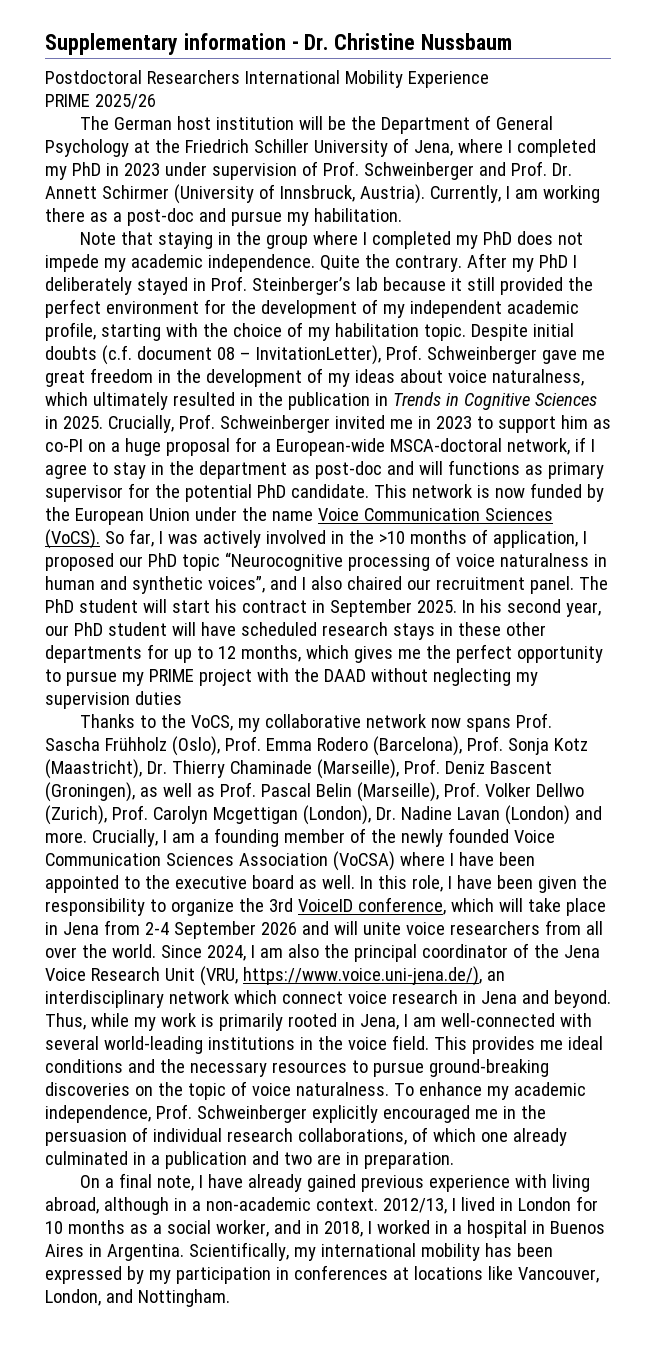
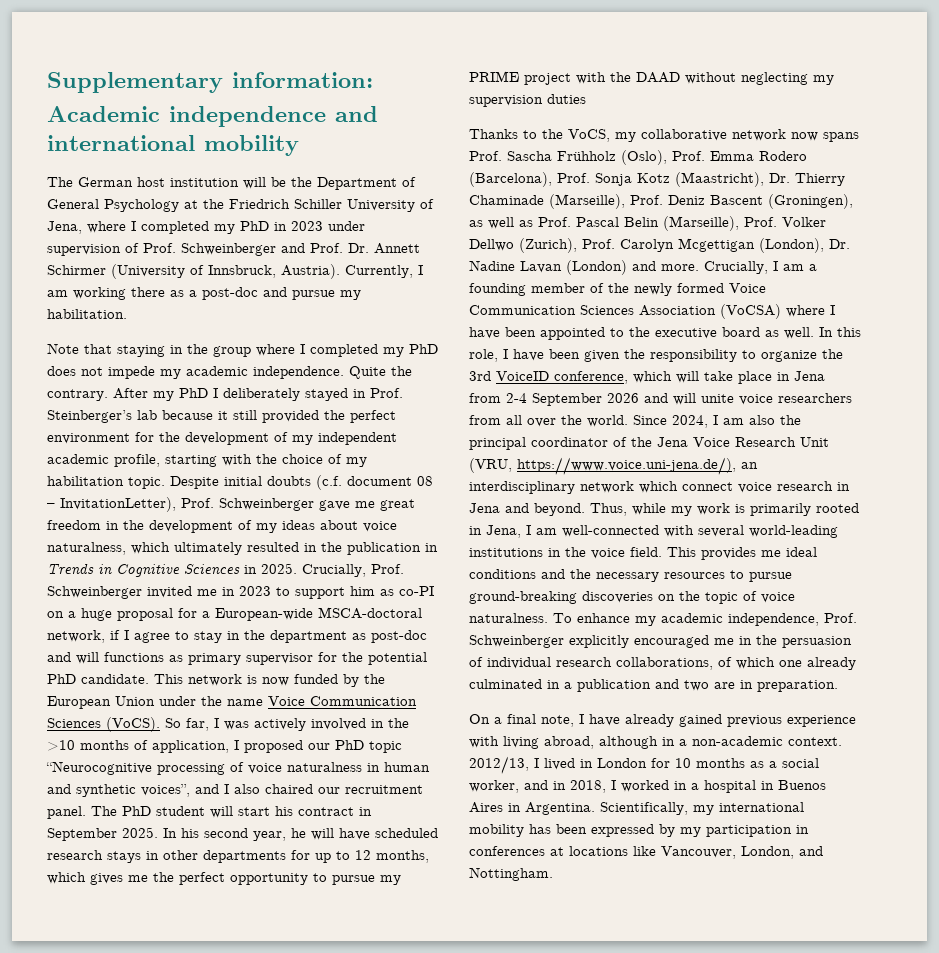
- Supplementary information - Dr. Christine Nussbaum
- Postdoctoral Researchers International Mobility Experience
- PRIME 2025/26
+ Supplementary information:
+ Academic independence and international mobility
- In his second year, our PhD student will have scheduled research stays in these other departments for up to 12 months, which gives me the perfect opportunity to pursue my PRIME project with the DAAD without neglecting my supervision duties
+ In his second year, he will have scheduled research stays in other departments for up to 12 months, which gives me the perfect opportunity to pursue my PRIME project with the DAAD without neglecting my supervision duties
- Crucially, I am a founding member of the newly founded Voice Communication Sciences Association (VoCSA) where I have been appointed to the executive board as well.
+ Crucially, I am a founding member of the newly formed Voice Communication Sciences Association (VoCSA) where I have been appointed to the executive board as well.

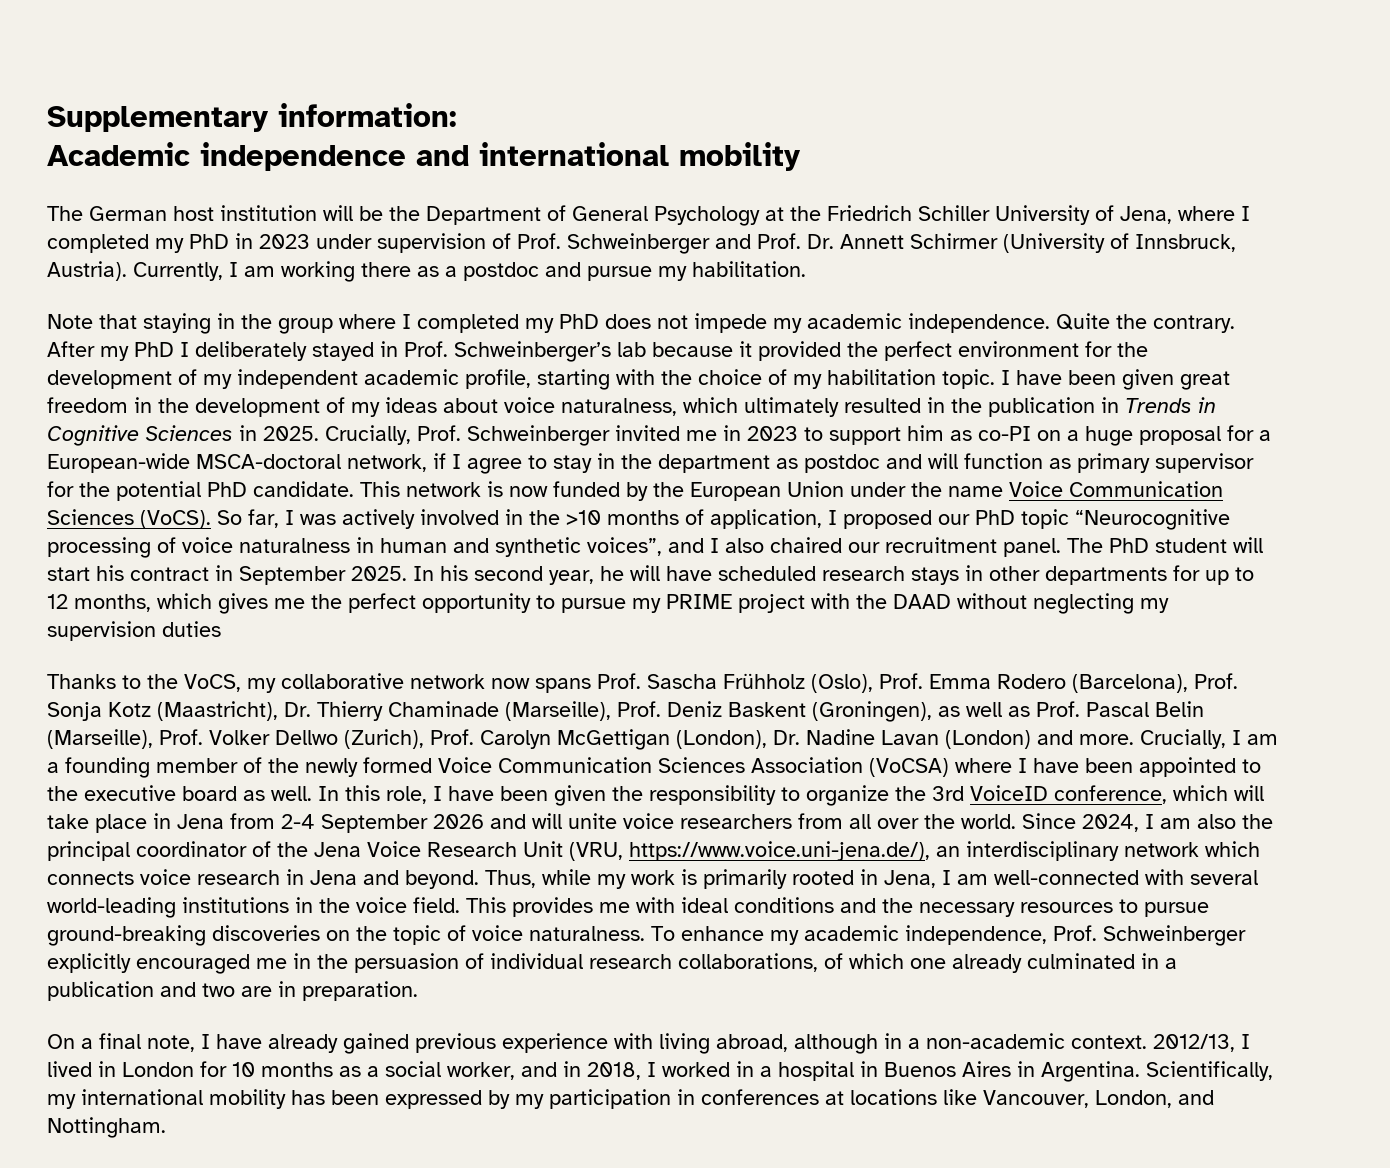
- Currently, I am working there as a post-doc and pursue my habilitation.
+ Currently, I am working there as a postdoc and pursue my habilitation.
- After my PhD I deliberately stayed in Prof. Steinberger’s lab because it still provided the perfect environment for the development of my independent academic profile, starting with the choice of my habilitation topic.
+ After my PhD I deliberately stayed in Prof. Schweinberger’s lab because it provided the perfect environment for the development of my independent academic profile, starting with the choice of my habilitation topic.
- Despite initial doubts (c.f. document 08 – InvitationLetter), Prof. Schweinberger gave me great freedom in the development of my ideas about voice naturalness, which ultimately resulted in the publication in Trends in Cognitive Sciences in 2025.
+ I have been given great freedom in the development of my ideas about voice naturalness, which ultimately resulted in the publication in Trends in Cognitive Sciences in 2025.
- Crucially, Prof. Schweinberger invited me in 2023 to support him as co-PI on a huge proposal for a European-wide MSCA-doctoral network, if I agree to stay in the department as post-doc and will functions as primary supervisor for the potential PhD candidate.
+ Crucially, Prof. Schweinberger invited me in 2023 to support him as co-PI on a huge proposal for a European-wide MSCA-doctoral network, if I agree to stay in the department as postdoc and will function as primary supervisor for the potential PhD candidate.
- Thanks to the VoCS, my collaborative network now spans Prof. Sascha Frühholz (Oslo), Prof. Emma Rodero (Barcelona), Prof. Sonja Kotz (Maastricht), Dr. Thierry Chaminade (Marseille), Prof. Deniz Bascent (Groningen), as well as Prof. Pascal Belin (Marseille), Prof. Volker Dellwo (Zurich), Prof. Carolyn Mcgettigan (London), Dr. Nadine Lavan (London) and more.
+ Thanks to the VoCS, my collaborative network now spans Prof. Sascha Frühholz (Oslo), Prof. Emma Rodero (Barcelona), Prof. Sonja Kotz (Maastricht), Dr. Thierry Chaminade (Marseille), Prof. Deniz Baskent (Groningen), as well as Prof. Pascal Belin (Marseille), Prof. Volker Dellwo (Zurich), Prof. Carolyn McGettigan (London), Dr. Nadine Lavan (London) and more.
- Since 2024, I am also the principal coordinator of the Jena Voice Research Unit (VRU, https://www.voice.uni-jena.de/), an interdisciplinary network which connect voice research in Jena and beyond.
+ Since 2024, I am also the principal coordinator of the Jena Voice Research Unit (VRU, https://www.voice.uni-jena.de/), an interdisciplinary network which connects voice research in Jena and beyond.
- This provides me ideal conditions and the necessary resources to pursue ground-breaking discoveries on the topic of voice naturalness.
+ This provides me with ideal conditions and the necessary resources to pursue ground-breaking discoveries on the topic of voice naturalness.

